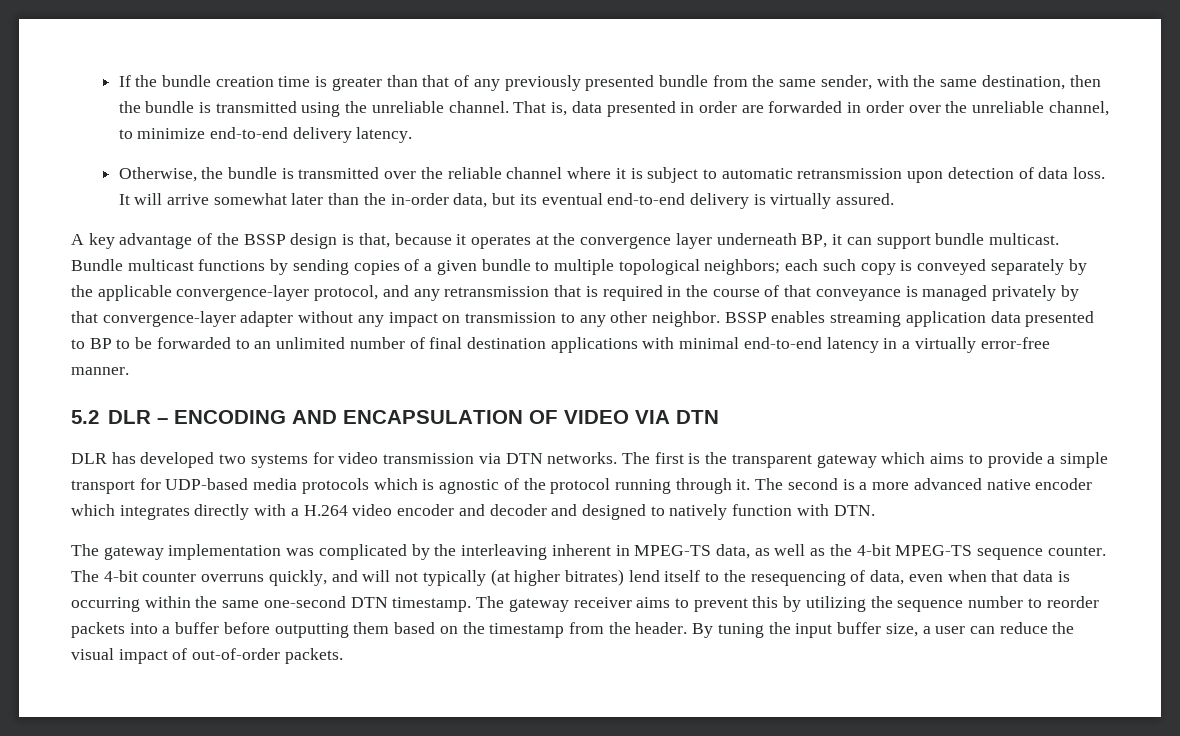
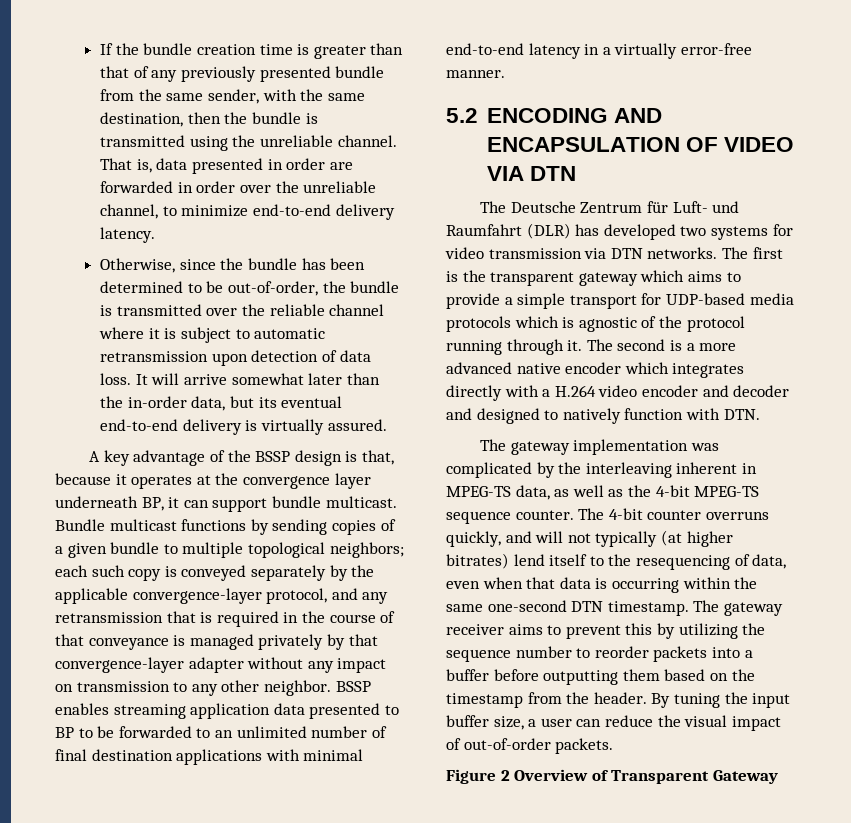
- Otherwise, the bundle is transmitted over the reliable channel where it is subject to automatic retransmission upon detection of data loss.
+ Otherwise, since the bundle has been determined to be out-of-order, the bundle is transmitted over the reliable channel where it is subject to automatic retransmission upon detection of data loss.
- 5.2 DLR – ENCODING AND ENCAPSULATION OF VIDEO VIA DTN
+ 5.2 ENCODING AND ENCAPSULATION OF VIDEO VIA DTN
- DLR has developed two systems for video transmission via DTN networks.
+ The Deutsche Zentrum für Luft- und Raumfahrt (DLR) has developed two systems for video transmission via DTN networks.
+ Figure 2 Overview of Transparent Gateway

